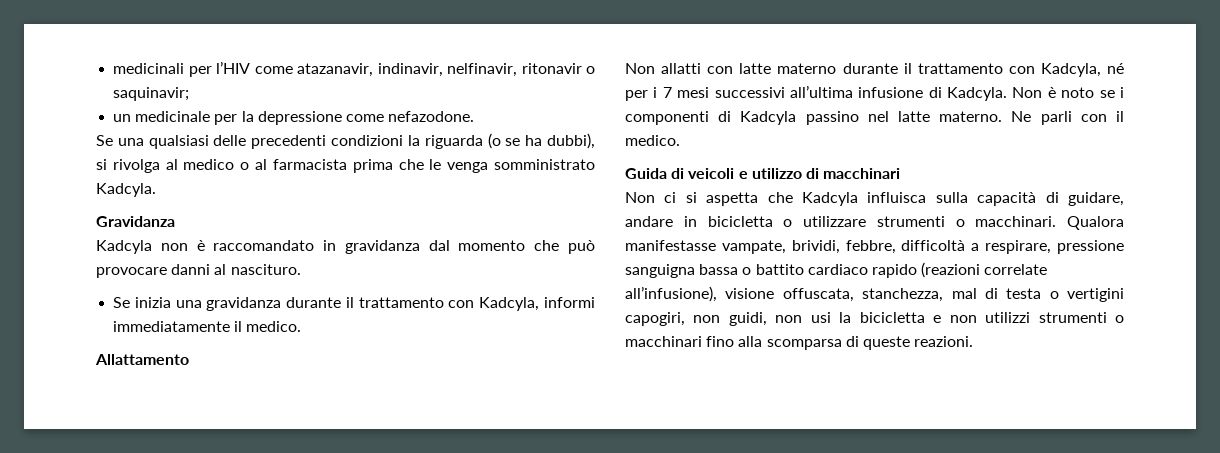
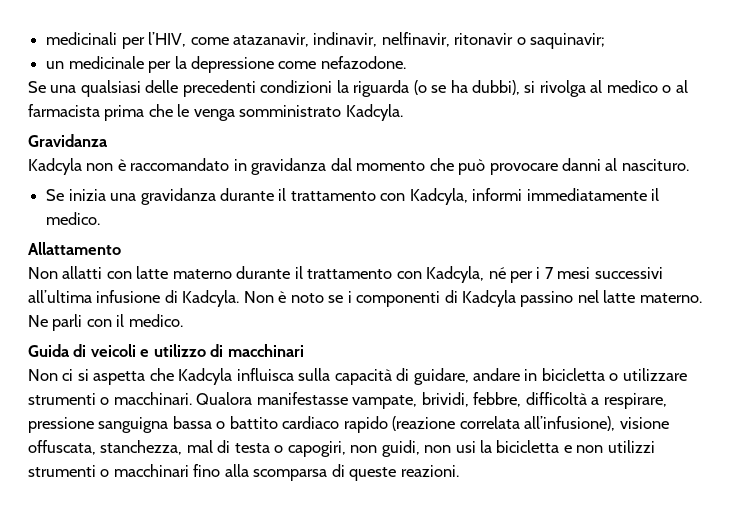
- medicinali per l’HIV come atazanavir, indinavir, nelfinavir, ritonavir o saquinavir;
+ medicinali per l’HIV, come atazanavir, indinavir, nelfinavir, ritonavir o saquinavir;
- Qualora manifestasse vampate, brividi, febbre, difficoltà a respirare, pressione sanguigna bassa o battito cardiaco rapido (reazioni correlate all’infusione), visione offuscata, stanchezza, mal di testa o vertigini capogiri, non guidi, non usi la bicicletta e non utilizzi strumenti o macchinari fino alla scomparsa di queste reazioni.
+ Qualora manifestasse vampate, brividi, febbre, difficoltà a respirare, pressione sanguigna bassa o battito cardiaco rapido (reazione correlata all’infusione), visione offuscata, stanchezza, mal di testa o capogiri, non guidi, non usi la bicicletta e non utilizzi strumenti o macchinari fino alla scomparsa di queste reazioni.

